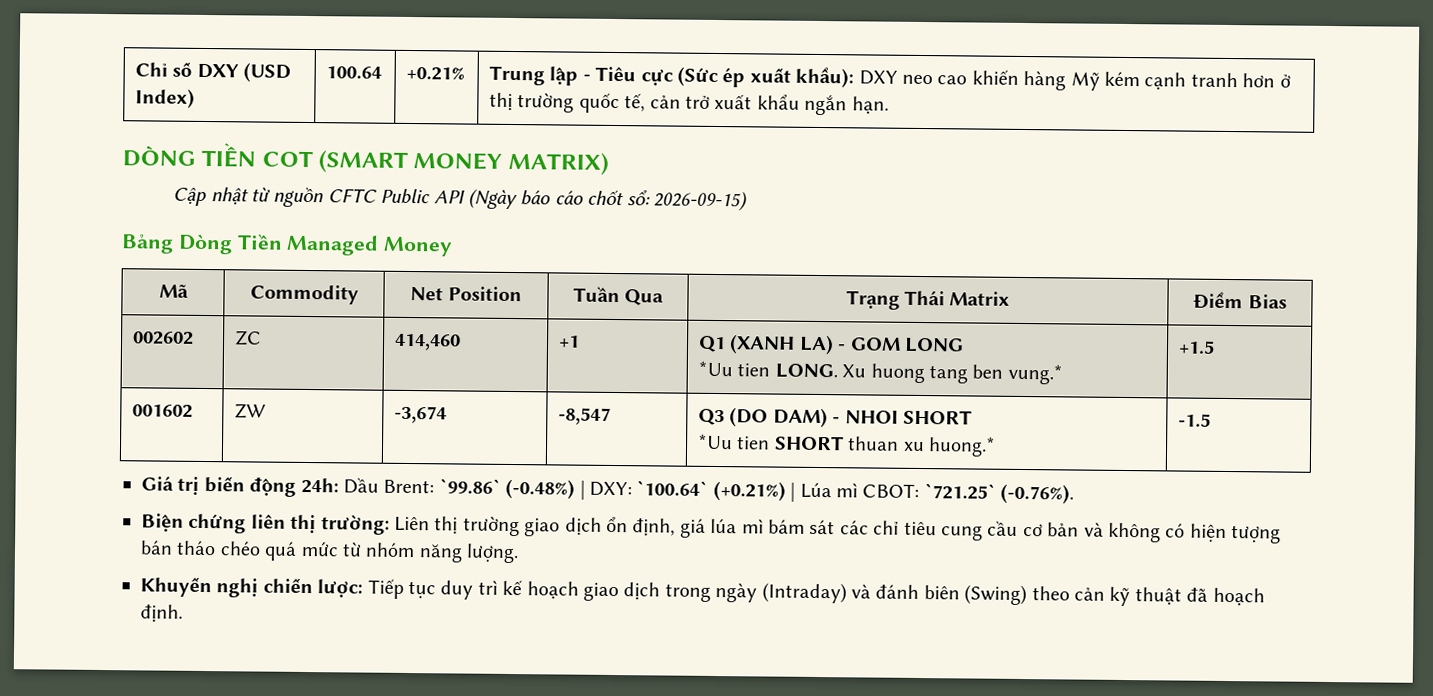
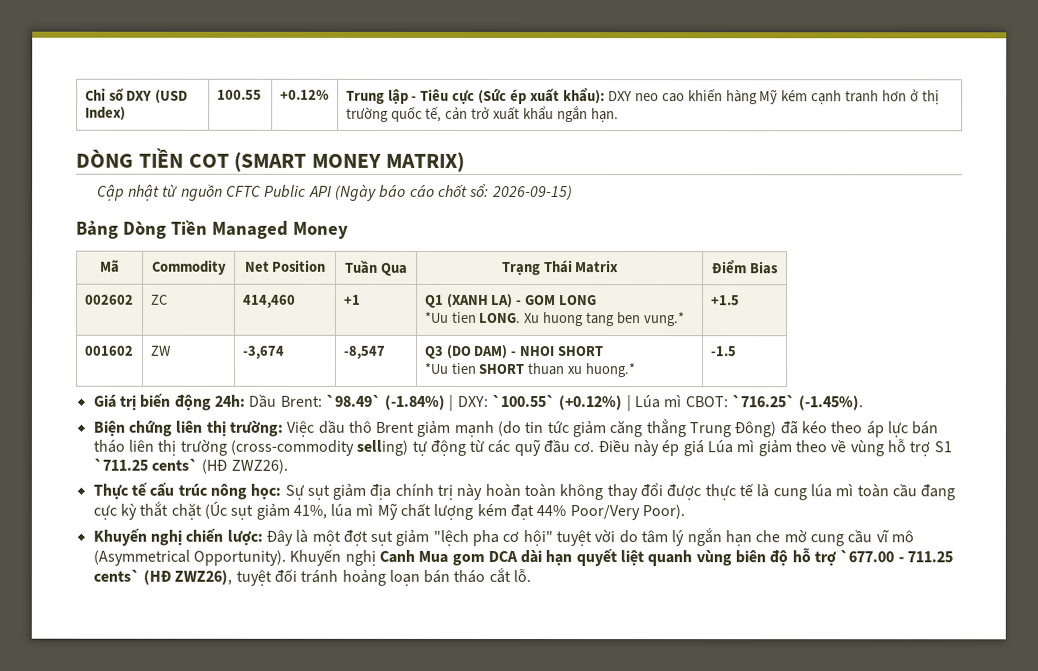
- Chỉ số DXY (USD Index) | 100.64 | +0.21% | Trung lập - Tiêu cực (Sức ép xuất khẩu): DXY neo cao khiến hàng Mỹ kém cạnh tranh hơn ở thị trường quốc tế, cản trở xuất khẩu ngắn hạn.
+ Chỉ số DXY (USD Index) | 100.55 | +0.12% | Trung lập - Tiêu cực (Sức ép xuất khẩu): DXY neo cao khiến hàng Mỹ kém cạnh tranh hơn ở thị trường quốc tế, cản trở xuất khẩu ngắn hạn.
- Giá trị biến động 24h: Dầu Brent: `99.86` (-0.48%) | DXY: `100.64` (+0.21%) | Lúa mì CBOT: `721.25` (-0.76%).
+ Giá trị biến động 24h: Dầu Brent: `98.49` (-1.84%) | DXY: `100.55` (+0.12%) | Lúa mì CBOT: `716.25` (-1.45%).
- Biện chứng liên thị trường: Liên thị trường giao dịch ổn định, giá lúa mì bám sát các chỉ tiêu cung cầu cơ bản và không có hiện tượng bán tháo chéo quá mức từ nhóm năng lượng.
- Khuyến nghị chiến lược: Tiếp tục duy trì kế hoạch giao dịch trong ngày (Intraday) và đánh biên (Swing) theo cản kỹ thuật đã hoạch định.
+ Biện chứng liên thị trường: Việc dầu thô Brent giảm mạnh (do tin tức giảm căng thẳng Trung Đông) đã kéo theo áp lực bán tháo liên thị trường (cross-commodity selling) tự động từ các quỹ đầu cơ. Điều này ép giá Lúa mì giảm theo về vùng hỗ trợ S1 `711.25 cents` (HĐ ZWZ26).
+ Thực tế cấu trúc nông học: Sự sụt giảm địa chính trị này hoàn toàn không thay đổi được thực tế là cung lúa mì toàn cầu đang cực kỳ thắt chặt (Úc sụt giảm 41%, lúa mì Mỹ chất lượng kém đạt 44% Poor/Very Poor).
+ Khuyến nghị chiến lược: Đây là một đợt sụt giảm "lệch pha cơ hội" tuyệt vời do tâm lý ngắn hạn che mờ cung cầu vĩ mô (Asymmetrical Opportunity). Khuyến nghị Canh Mua gom DCA dài hạn quyết liệt quanh vùng biên độ hỗ trợ `677.00 - 711.25 cents` (HĐ ZWZ26), tuyệt đối tránh hoảng loạn bán tháo cắt lỗ.

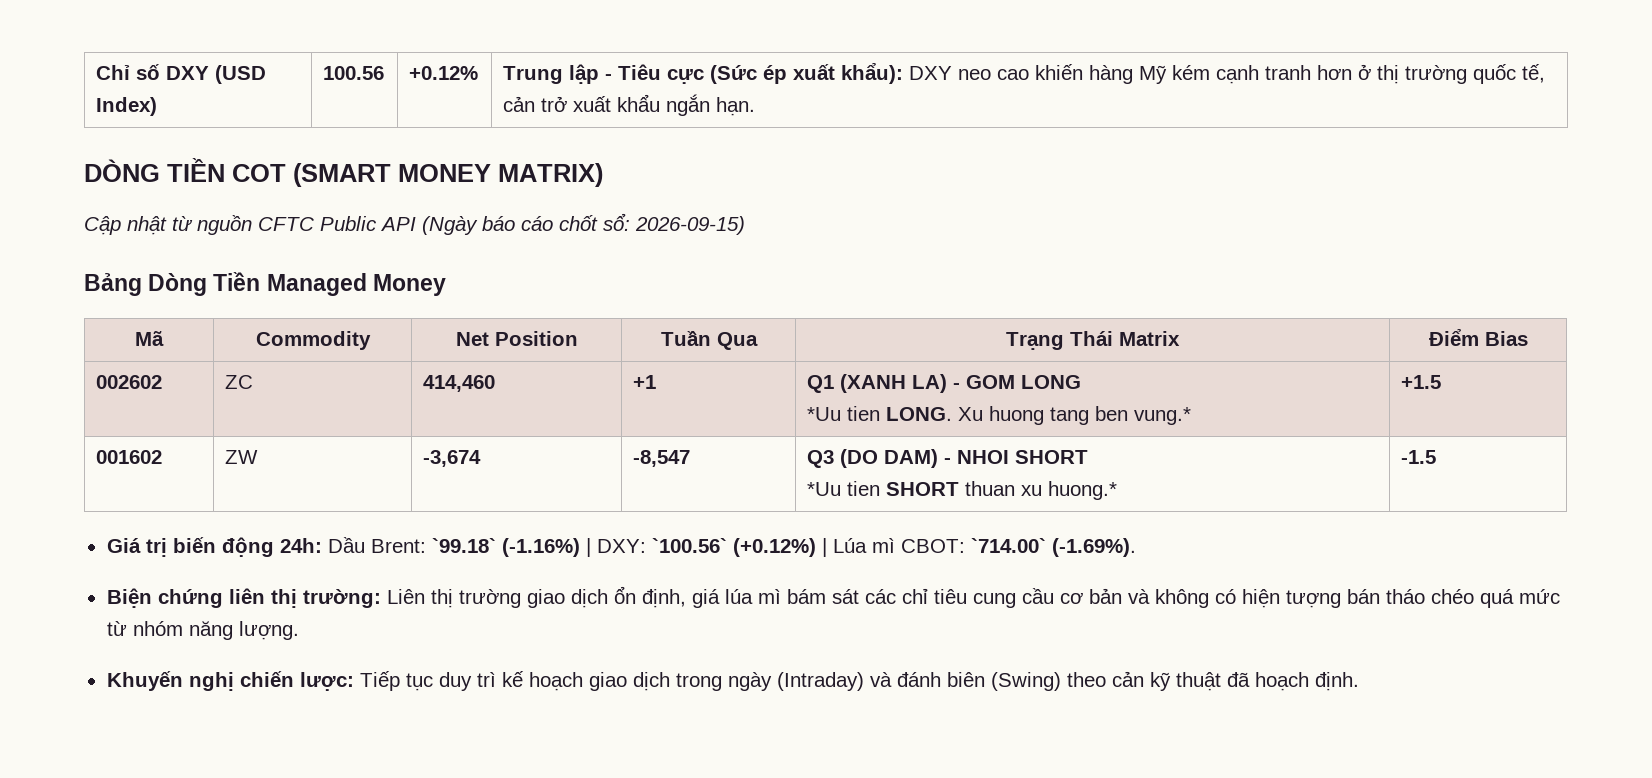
- Chỉ số DXY (USD Index) | 100.55 | +0.12% | Trung lập - Tiêu cực (Sức ép xuất khẩu): DXY neo cao khiến hàng Mỹ kém cạnh tranh hơn ở thị trường quốc tế, cản trở xuất khẩu ngắn hạn.
+ Chỉ số DXY (USD Index) | 100.56 | +0.12% | Trung lập - Tiêu cực (Sức ép xuất khẩu): DXY neo cao khiến hàng Mỹ kém cạnh tranh hơn ở thị trường quốc tế, cản trở xuất khẩu ngắn hạn.
- Giá trị biến động 24h: Dầu Brent: `98.49` (-1.84%) | DXY: `100.55` (+0.12%) | Lúa mì CBOT: `716.25` (-1.45%).
+ Giá trị biến động 24h: Dầu Brent: `99.18` (-1.16%) | DXY: `100.56` (+0.12%) | Lúa mì CBOT: `714.00` (-1.69%).
- Biện chứng liên thị trường: Việc dầu thô Brent giảm mạnh (do tin tức giảm căng thẳng Trung Đông) đã kéo theo áp lực bán tháo liên thị trường (cross-commodity selling) tự động từ các quỹ đầu cơ. Điều này ép giá Lúa mì giảm theo về vùng hỗ trợ S1 `711.25 cents` (HĐ ZWZ26).
- Thực tế cấu trúc nông học: Sự sụt giảm địa chính trị này hoàn toàn không thay đổi được thực tế là cung lúa mì toàn cầu đang cực kỳ thắt chặt (Úc sụt giảm 41%, lúa mì Mỹ chất lượng kém đạt 44% Poor/Very Poor).
- Khuyến nghị chiến lược: Đây là một đợt sụt giảm "lệch pha cơ hội" tuyệt vời do tâm lý ngắn hạn che mờ cung cầu vĩ mô (Asymmetrical Opportunity). Khuyến nghị Canh Mua gom DCA dài hạn quyết liệt quanh vùng biên độ hỗ trợ `677.00 - 711.25 cents` (HĐ ZWZ26), tuyệt đối tránh hoảng loạn bán tháo cắt lỗ.
+ Biện chứng liên thị trường: Liên thị trường giao dịch ổn định, giá lúa mì bám sát các chỉ tiêu cung cầu cơ bản và không có hiện tượng bán tháo chéo quá mức từ nhóm năng lượng.
+ Khuyến nghị chiến lược: Tiếp tục duy trì kế hoạch giao dịch trong ngày (Intraday) và đánh biên (Swing) theo cản kỹ thuật đã hoạch định.

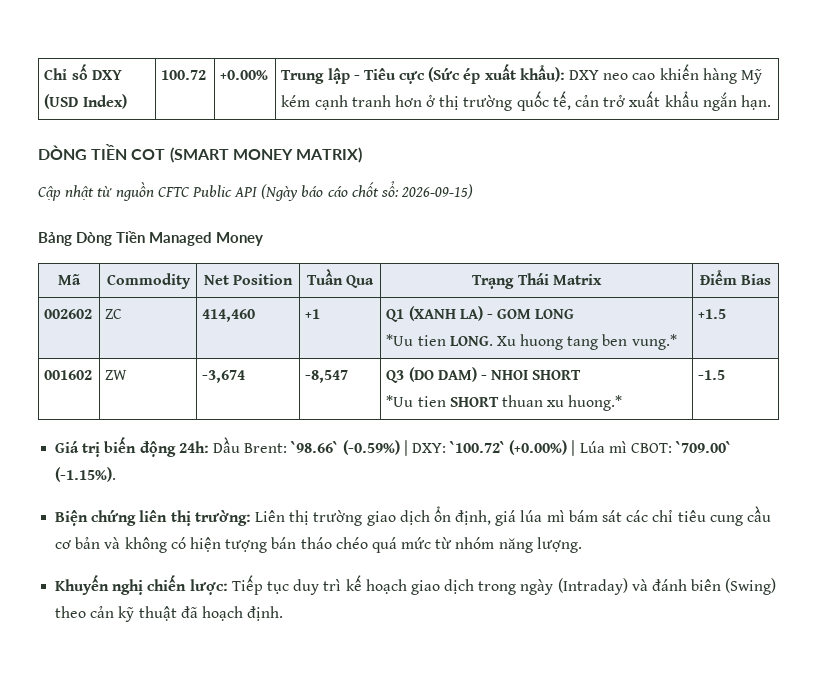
- Chỉ số DXY (USD Index) | 100.56 | +0.12% | Trung lập - Tiêu cực (Sức ép xuất khẩu): DXY neo cao khiến hàng Mỹ kém cạnh tranh hơn ở thị trường quốc tế, cản trở xuất khẩu ngắn hạn.
+ Chỉ số DXY (USD Index) | 100.72 | +0.00% | Trung lập - Tiêu cực (Sức ép xuất khẩu): DXY neo cao khiến hàng Mỹ kém cạnh tranh hơn ở thị trường quốc tế, cản trở xuất khẩu ngắn hạn.
- Giá trị biến động 24h: Dầu Brent: `99.18` (-1.16%) | DXY: `100.56` (+0.12%) | Lúa mì CBOT: `714.00` (-1.69%).
+ Giá trị biến động 24h: Dầu Brent: `98.66` (-0.59%) | DXY: `100.72` (+0.00%) | Lúa mì CBOT: `709.00` (-1.15%).

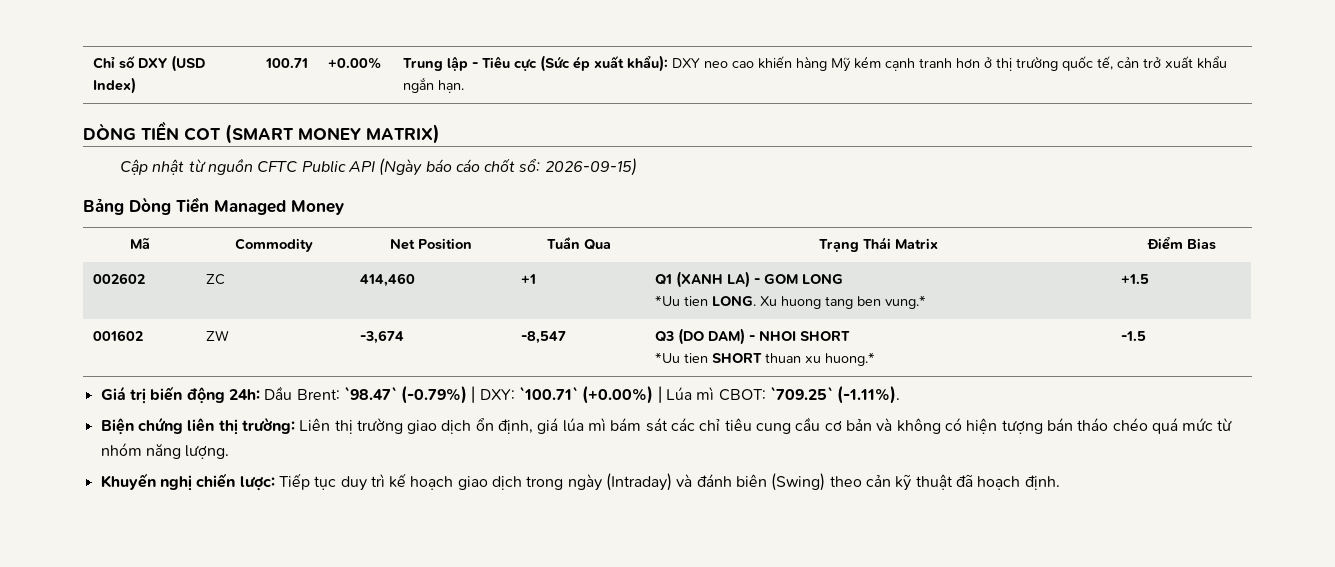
- Chỉ số DXY (USD Index) | 100.72 | +0.00% | Trung lập - Tiêu cực (Sức ép xuất khẩu): DXY neo cao khiến hàng Mỹ kém cạnh tranh hơn ở thị trường quốc tế, cản trở xuất khẩu ngắn hạn.
+ Chỉ số DXY (USD Index) | 100.71 | +0.00% | Trung lập - Tiêu cực (Sức ép xuất khẩu): DXY neo cao khiến hàng Mỹ kém cạnh tranh hơn ở thị trường quốc tế, cản trở xuất khẩu ngắn hạn.
- Giá trị biến động 24h: Dầu Brent: `98.66` (-0.59%) | DXY: `100.72` (+0.00%) | Lúa mì CBOT: `709.00` (-1.15%).
+ Giá trị biến động 24h: Dầu Brent: `98.47` (-0.79%) | DXY: `100.71` (+0.00%) | Lúa mì CBOT: `709.25` (-1.11%).

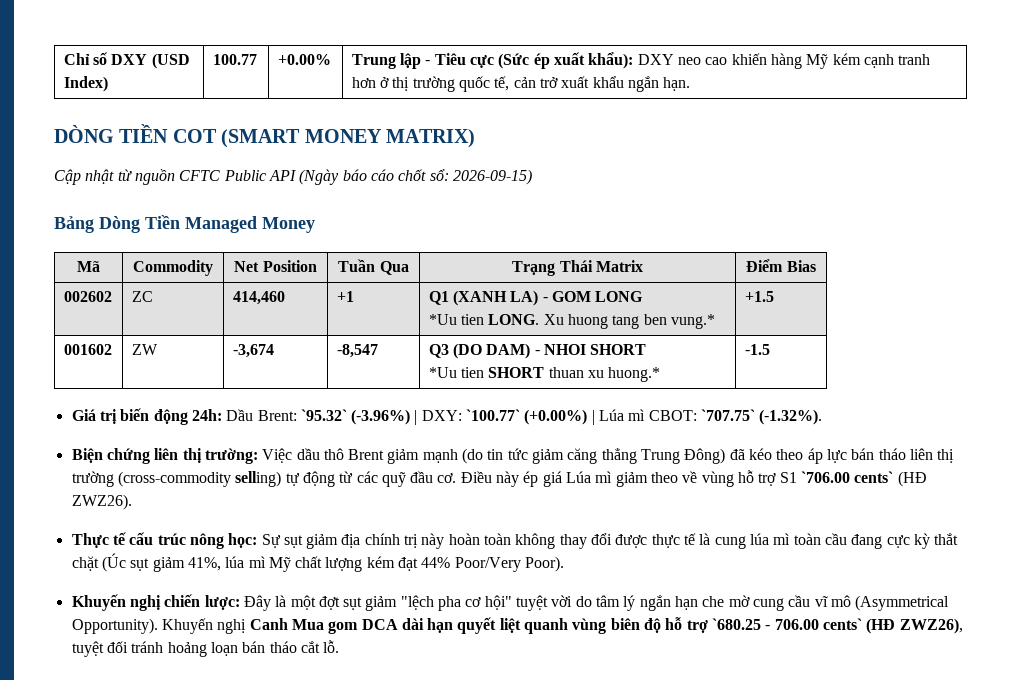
- Chỉ số DXY (USD Index) | 100.71 | +0.00% | Trung lập - Tiêu cực (Sức ép xuất khẩu): DXY neo cao khiến hàng Mỹ kém cạnh tranh hơn ở thị trường quốc tế, cản trở xuất khẩu ngắn hạn.
+ Chỉ số DXY (USD Index) | 100.77 | +0.00% | Trung lập - Tiêu cực (Sức ép xuất khẩu): DXY neo cao khiến hàng Mỹ kém cạnh tranh hơn ở thị trường quốc tế, cản trở xuất khẩu ngắn hạn.
- Giá trị biến động 24h: Dầu Brent: `98.47` (-0.79%) | DXY: `100.71` (+0.00%) | Lúa mì CBOT: `709.25` (-1.11%).
+ Giá trị biến động 24h: Dầu Brent: `95.32` (-3.96%) | DXY: `100.77` (+0.00%) | Lúa mì CBOT: `707.75` (-1.32%).
- Biện chứng liên thị trường: Liên thị trường giao dịch ổn định, giá lúa mì bám sát các chỉ tiêu cung cầu cơ bản và không có hiện tượng bán tháo chéo quá mức từ nhóm năng lượng.
- Khuyến nghị chiến lược: Tiếp tục duy trì kế hoạch giao dịch trong ngày (Intraday) và đánh biên (Swing) theo cản kỹ thuật đã hoạch định.
+ Biện chứng liên thị trường: Việc dầu thô Brent giảm mạnh (do tin tức giảm căng thẳng Trung Đông) đã kéo theo áp lực bán tháo liên thị trường (cross-commodity selling) tự động từ các quỹ đầu cơ. Điều này ép giá Lúa mì giảm theo về vùng hỗ trợ S1 `706.00 cents` (HĐ ZWZ26).
+ Thực tế cấu trúc nông học: Sự sụt giảm địa chính trị này hoàn toàn không thay đổi được thực tế là cung lúa mì toàn cầu đang cực kỳ thắt chặt (Úc sụt giảm 41%, lúa mì Mỹ chất lượng kém đạt 44% Poor/Very Poor).
+ Khuyến nghị chiến lược: Đây là một đợt sụt giảm "lệch pha cơ hội" tuyệt vời do tâm lý ngắn hạn che mờ cung cầu vĩ mô (Asymmetrical Opportunity). Khuyến nghị Canh Mua gom DCA dài hạn quyết liệt quanh vùng biên độ hỗ trợ `680.25 - 706.00 cents` (HĐ ZWZ26), tuyệt đối tránh hoảng loạn bán tháo cắt lỗ.

